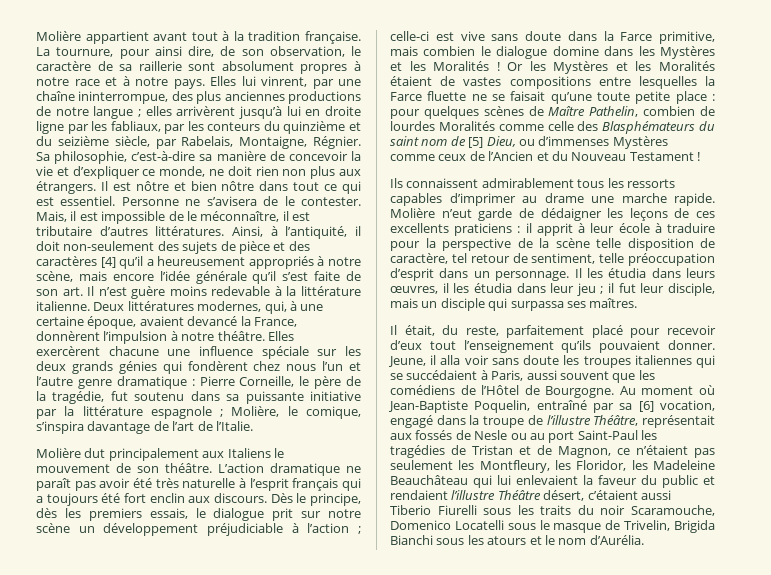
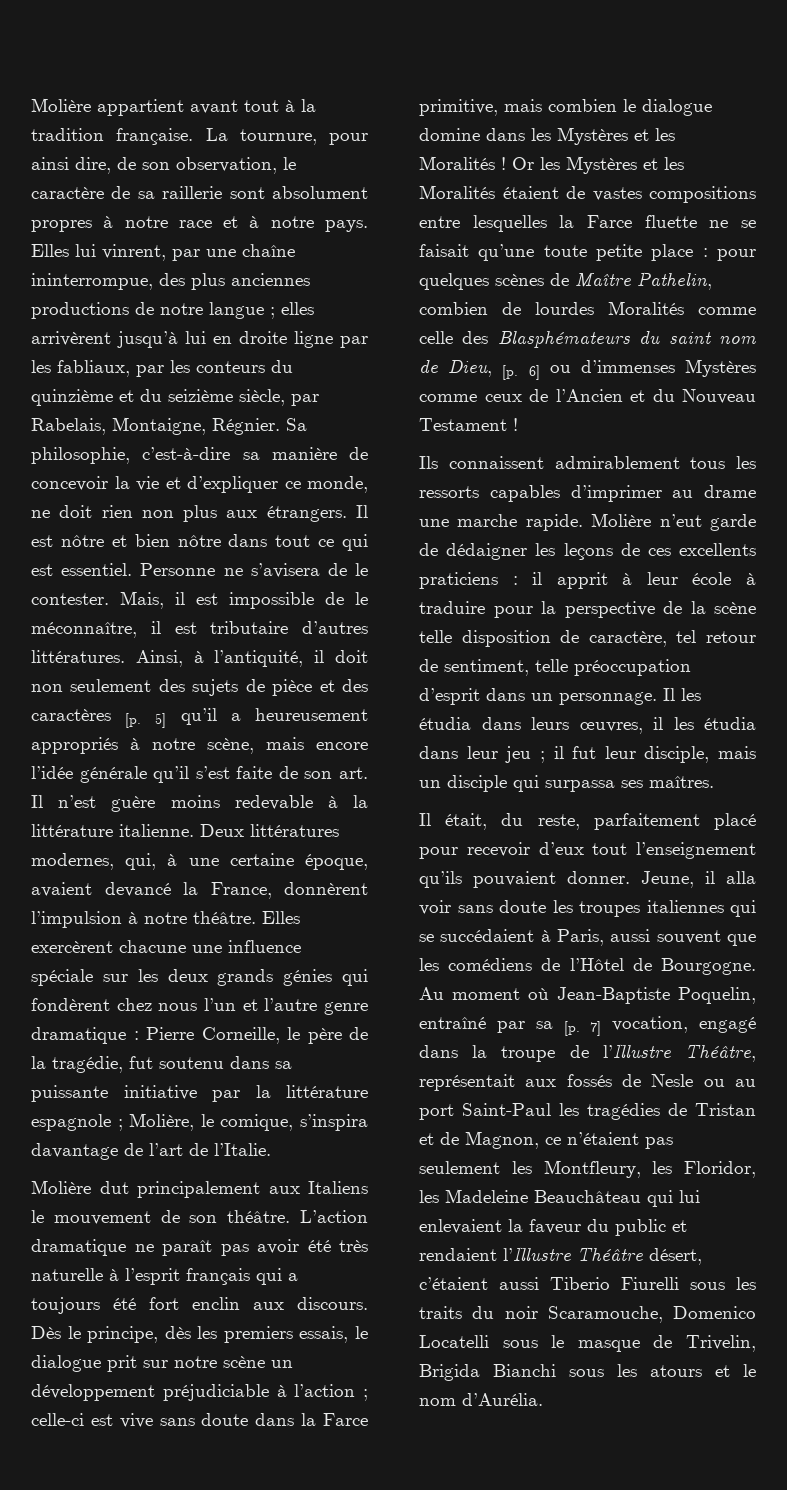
- Ainsi, à l’antiquité, il doit non-seulement des sujets de pièce et des caractères [4] qu’il a heureusement appropriés à notre scène, mais encore l’idée générale qu’il s’est faite de son art. Il n’est guère moins redevable à la littérature italienne.
+ Ainsi, à l’antiquité, il doit non seulement des sujets de pièce et des caractères [p. 5] qu’il a heureusement appropriés à notre scène, mais encore l’idée générale qu’il s’est faite de son art. Il n’est guère moins redevable à la littérature italienne.
- Or les Mystères et les Moralités étaient de vastes compositions entre lesquelles la Farce fluette ne se faisait qu’une toute petite place : pour quelques scènes de Maître Pathelin, combien de lourdes Moralités comme celle des Blasphémateurs du saint nom de [5] Dieu, ou d’immenses Mystères comme ceux de l’Ancien et du Nouveau Testament !
+ Or les Mystères et les Moralités étaient de vastes compositions entre lesquelles la Farce fluette ne se faisait qu’une toute petite place : pour quelques scènes de Maître Pathelin, combien de lourdes Moralités comme celle des Blasphémateurs du saint nom de Dieu, [p. 6] ou d’immenses Mystères comme ceux de l’Ancien et du Nouveau Testament !
- Au moment où Jean-Baptiste Poquelin, entraîné par sa [6] vocation, engagé dans la troupe de l’illustre Théâtre, représentait aux fossés de Nesle ou au port Saint-Paul les tragédies de Tristan et de Magnon, ce n’étaient pas seulement les Montfleury, les Floridor, les Madeleine Beauchâteau qui lui enlevaient la faveur du public et rendaient l’illustre Théâtre désert, c’étaient aussi Tiberio Fiurelli sous les traits du noir Scaramouche, Domenico Locatelli sous le masque de Trivelin, Brigida Bianchi sous les atours et le nom d’Aurélia.
+ Au moment où Jean-Baptiste Poquelin, entraîné par sa [p. 7] vocation, engagé dans la troupe de l’Illustre Théâtre, représentait aux fossés de Nesle ou au port Saint-Paul les tragédies de Tristan et de Magnon, ce n’étaient pas seulement les Montfleury, les Floridor, les Madeleine Beauchâteau qui lui enlevaient la faveur du public et rendaient l’Illustre Théâtre désert, c’étaient aussi Tiberio Fiurelli sous les traits du noir Scaramouche, Domenico Locatelli sous le masque de Trivelin, Brigida Bianchi sous les atours et le nom d’Aurélia.

